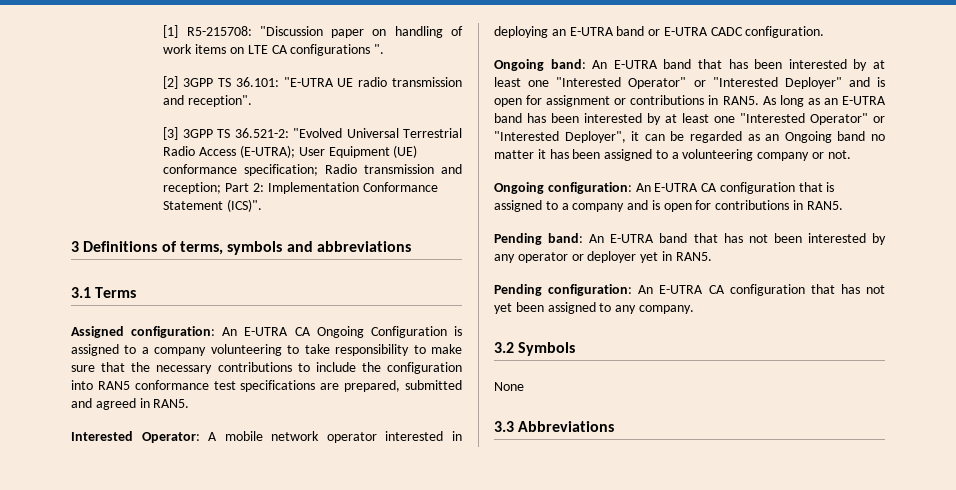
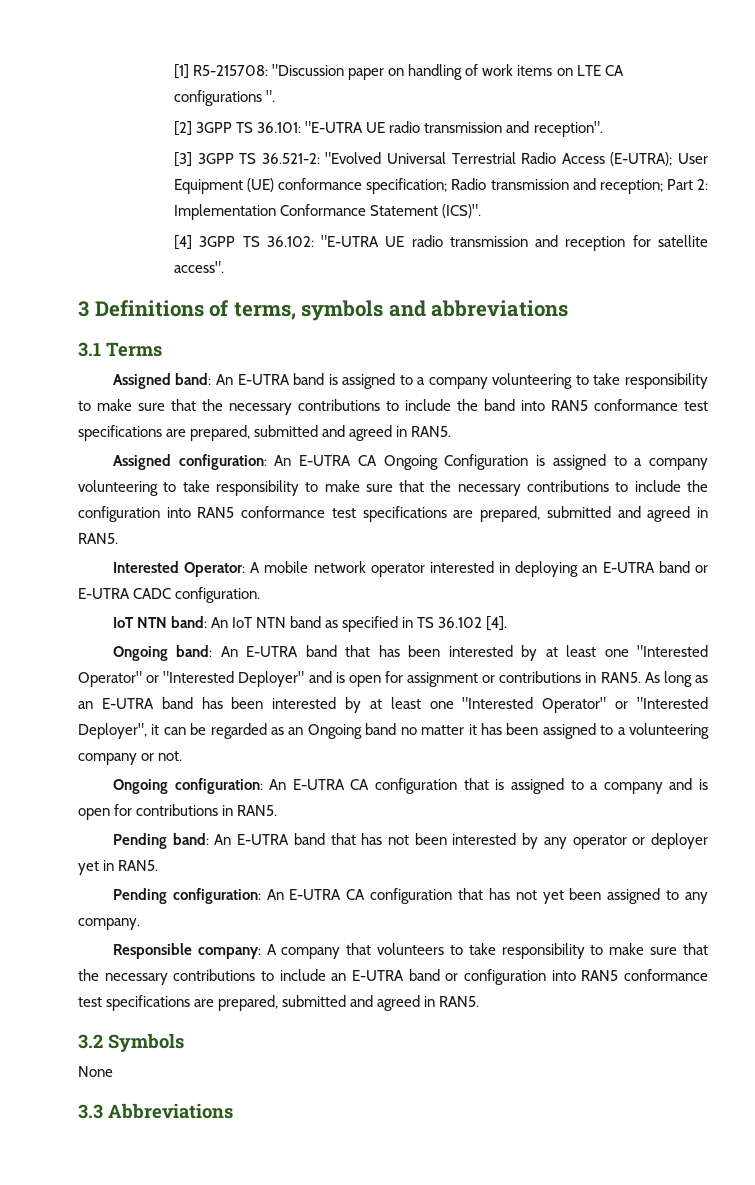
+ [4] 3GPP TS 36.102: "E-UTRA UE radio transmission and reception for satellite access".
+ Assigned band: An E-UTRA band is assigned to a company volunteering to take responsibility to make sure that the necessary contributions to include the band into RAN5 conformance test specifications are prepared, submitted and agreed in RAN5.
+ IoT NTN band: An IoT NTN band as specified in TS 36.102 [4].
+ Responsible company: A company that volunteers to take responsibility to make sure that the necessary contributions to include an E-UTRA band or configuration into RAN5 conformance test specifications are prepared, submitted and agreed in RAN5.

